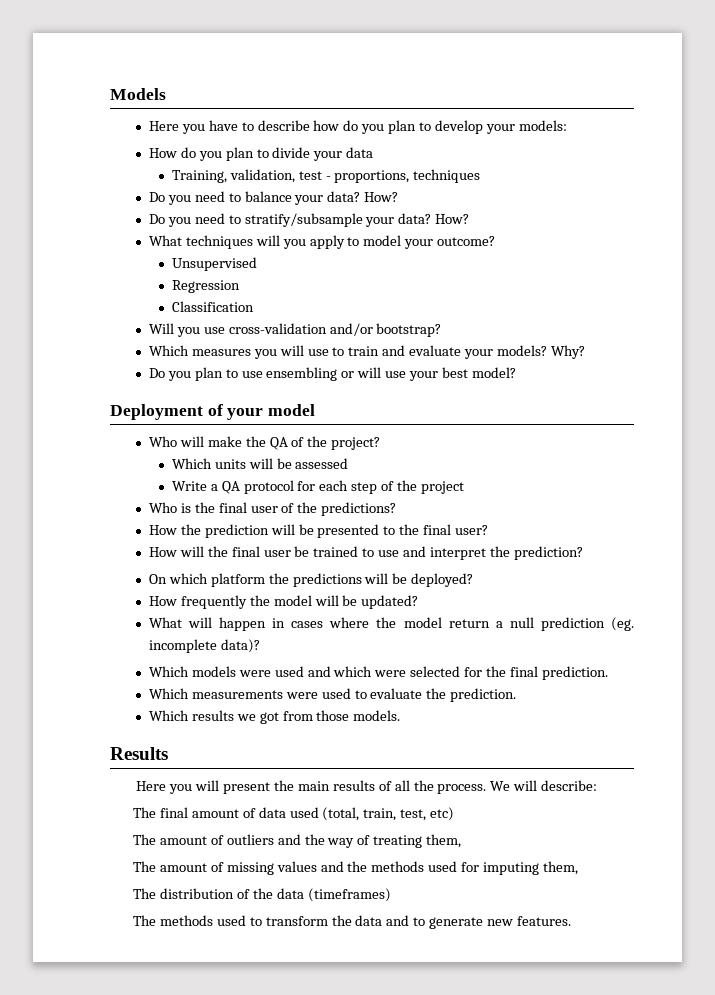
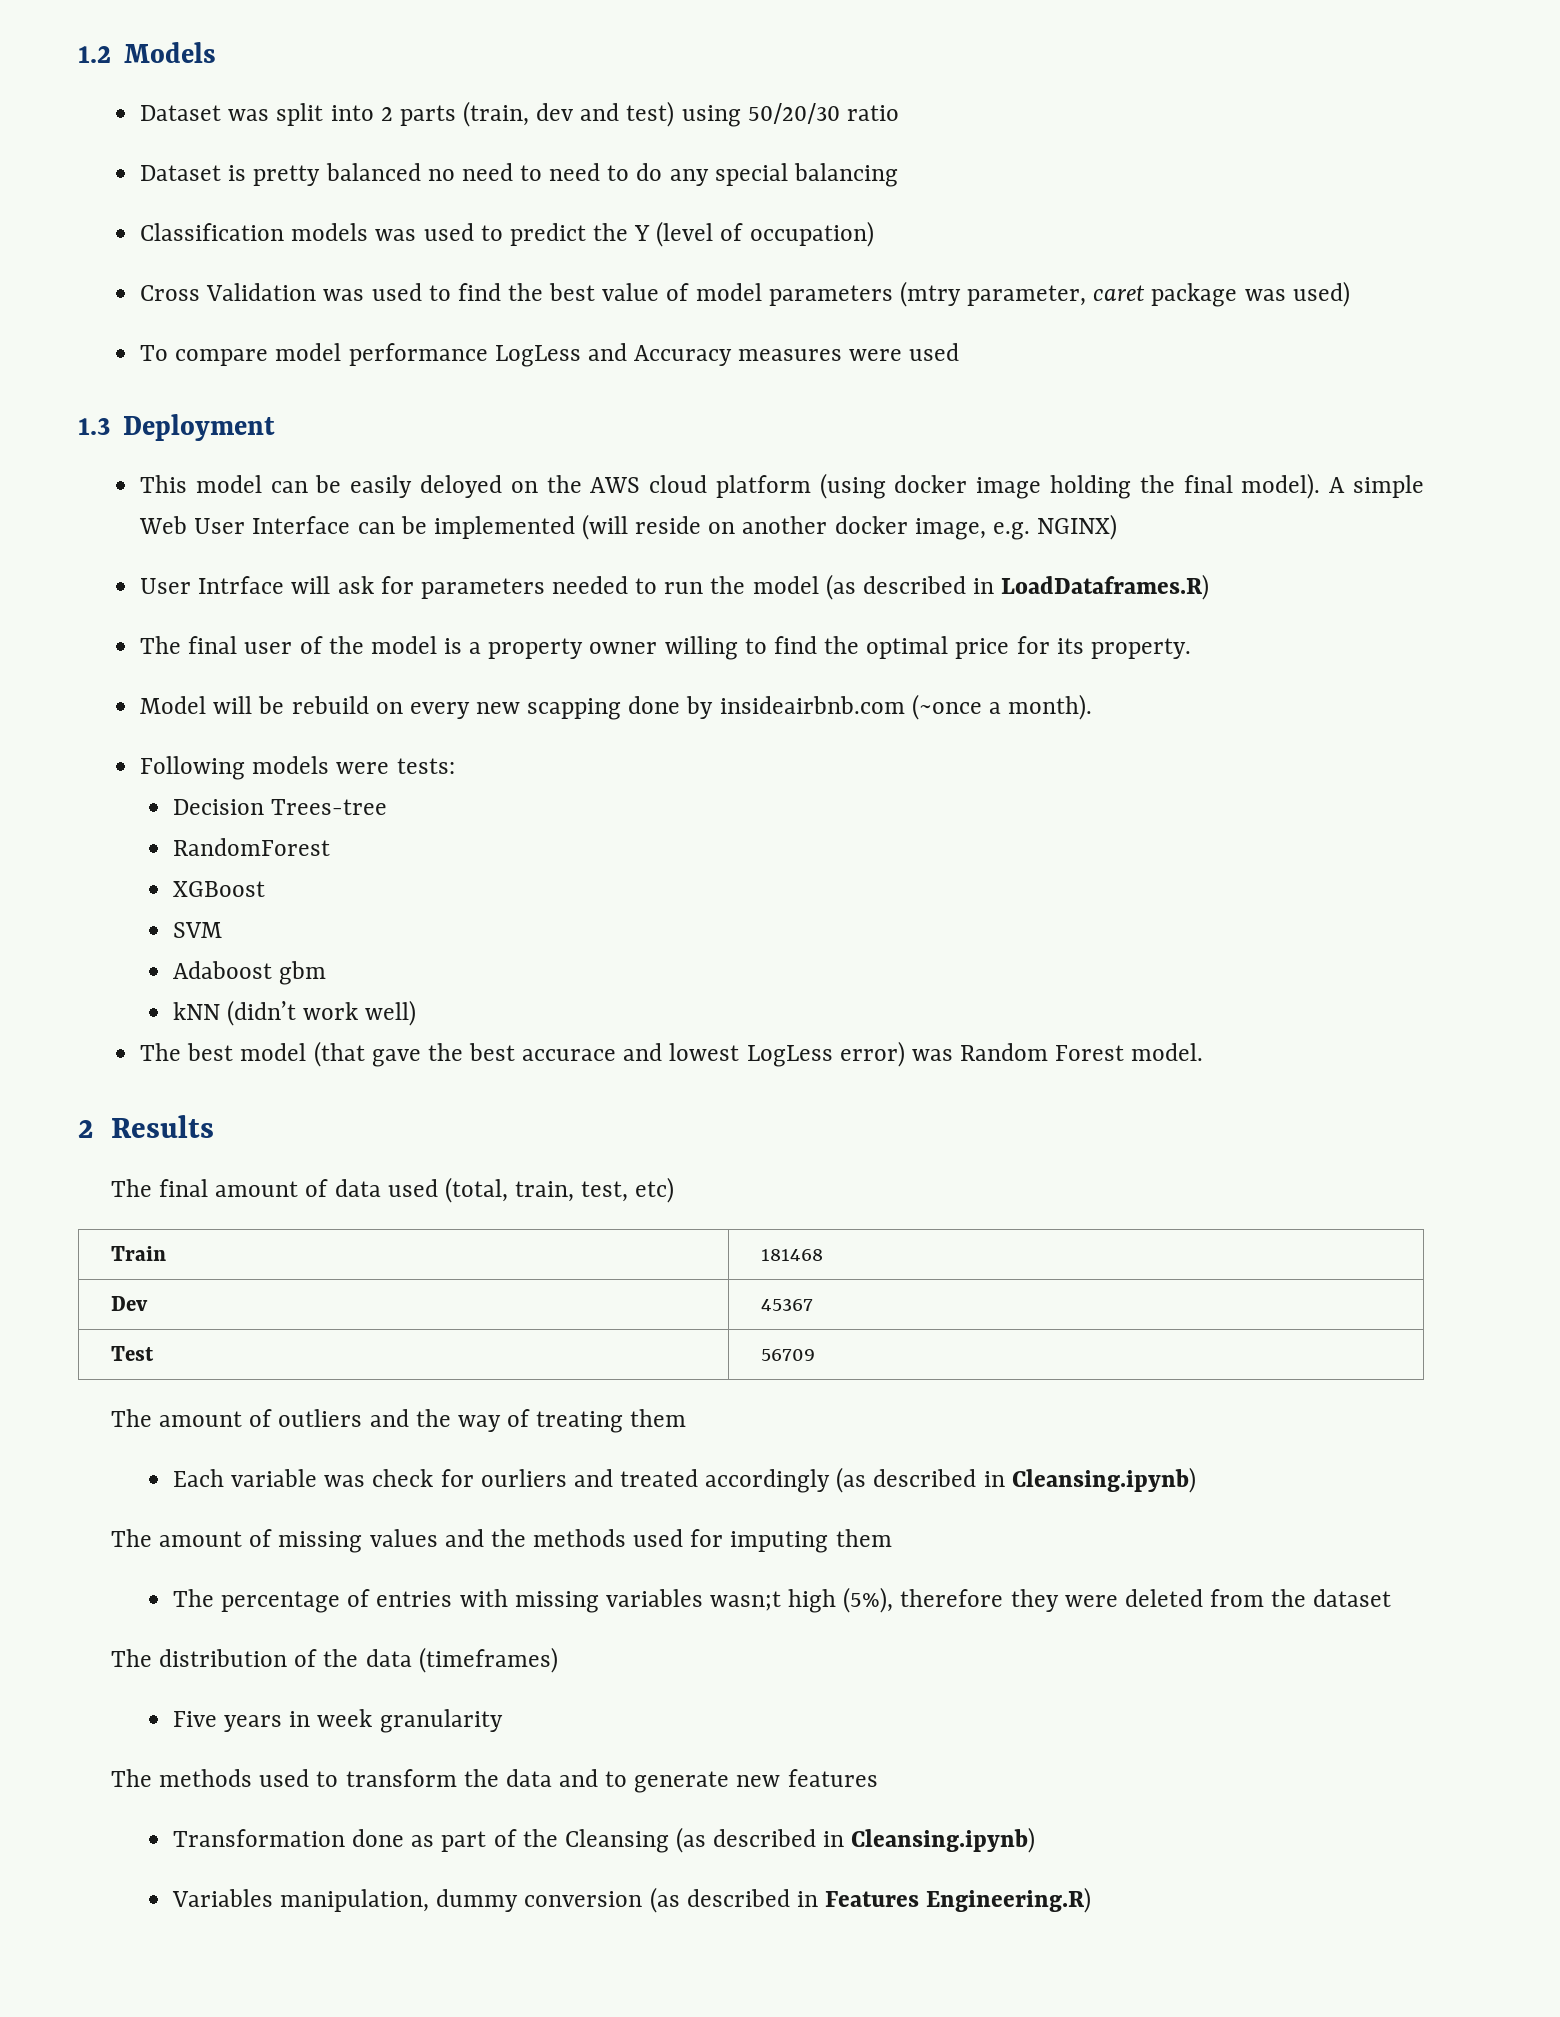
- Models
+ 1.2 Models
- Here you have to describe how do you plan to develop your models:
- How do you plan to divide your data
- Training, validation, test - proportions, techniques
- Do you need to balance your data? How?
- Do you need to stratify/subsample your data? How?
- What techniques will you apply to model your outcome?
- Unsupervised
- Regression
- Classification
- Will you use cross-validation and/or bootstrap?
- Which measures you will use to train and evaluate your models? Why?
- Do you plan to use ensembling or will use your best model?
- Deployment of your model
- Who will make the QA of the project?
- Which units will be assessed
- Write a QA protocol for each step of the project
- Who is the final user of the predictions?
- How the prediction will be presented to the final user?
- How will the final user be trained to use and interpret the prediction?
- On which platform the predictions will be deployed?
- How frequently the model will be updated?
- What will happen in cases where the model return a null prediction (eg. incomplete data)?
- Which models were used and which were selected for the final prediction.
- Which measurements were used to evaluate the prediction.
- Which results we got from those models.
- Results
- Here you will present the main results of all the process. We will describe:
+ Dataset was split into 2 parts (train, dev and test) using 50/20/30 ratio
+ Dataset is pretty balanced no need to need to do any special balancing
+ Classification models was used to predict the Y (level of occupation)
+ Cross Validation was used to find the best value of model parameters (mtry parameter, caret package was used)
+ To compare model performance LogLess and Accuracy measures were used
+ 1.3 Deployment
+ This model can be easily deloyed on the AWS cloud platform (using docker image holding the final model). A simple Web User Interface can be implemented (will reside on another docker image, e.g. NGINX)
+ User Intrface will ask for parameters needed to run the model (as described in LoadDataframes.R)
+ The final user of the model is a property owner willing to find the optimal price for its property.
+ Model will be rebuild on every new scapping done by insideairbnb.com (~once a month).
+ Following models were tests:
+ Decision Trees-tree
+ RandomForest
+ XGBoost
+ SVM
+ Adaboost gbm
+ kNN (didn’t work well)
+ The best model (that gave the best accurace and lowest LogLess error) was Random Forest model.
+ 2 Results
+ Train | 181468
+ Dev | 45367
+ Test | 56709
- The amount of outliers and the way of treating them,
+ The amount of outliers and the way of treating them
+ Each variable was check for ourliers and treated accordingly (as described in Cleansing.ipynb)
- The amount of missing values and the methods used for imputing them,
+ The amount of missing values and the methods used for imputing them
+ The percentage of entries with missing variables wasn;t high (5%), therefore they were deleted from the dataset
+ Five years in week granularity
- The methods used to transform the data and to generate new features.
+ The methods used to transform the data and to generate new features
+ Transformation done as part of the Cleansing (as described in Cleansing.ipynb)
+ Variables manipulation, dummy conversion (as described in Features Engineering.R)

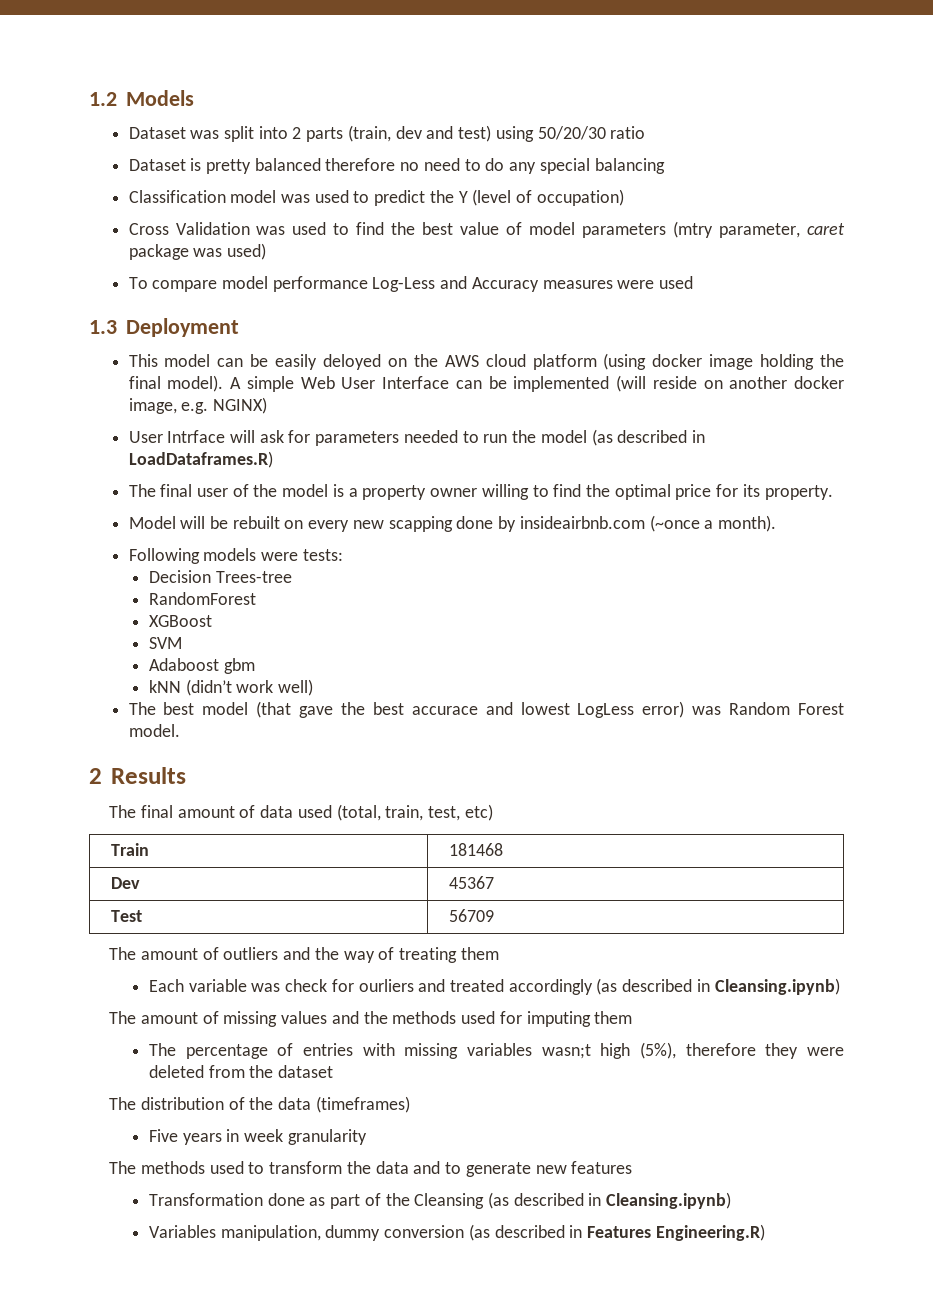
- Dataset is pretty balanced no need to need to do any special balancing
+ Dataset is pretty balanced therefore no need to do any special balancing
- Classification models was used to predict the Y (level of occupation)
+ Classification model was used to predict the Y (level of occupation)
- To compare model performance LogLess and Accuracy measures were used
+ To compare model performance Log-Less and Accuracy measures were used
- Model will be rebuild on every new scapping done by insideairbnb.com (~once a month).
+ Model will be rebuilt on every new scapping done by insideairbnb.com (~once a month).

